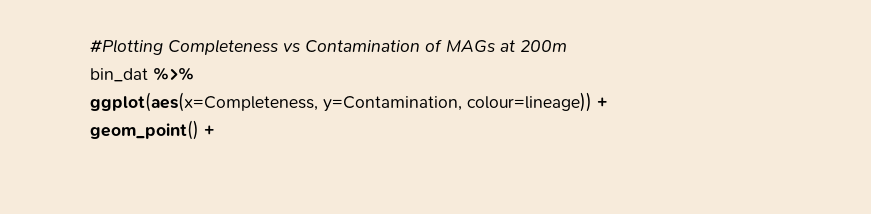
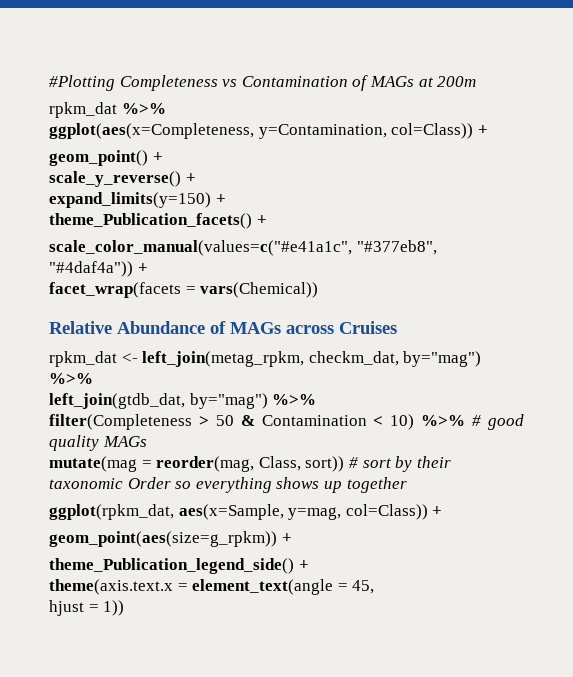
- bin_dat %>%
+ rpkm_dat %>%
- ggplot(aes(x=Completeness, y=Contamination, colour=lineage)) +
+ ggplot(aes(x=Completeness, y=Contamination, col=Class)) +
+ scale_y_reverse() +
+ expand_limits(y=150) +
+ theme_Publication_facets() +
+ scale_color_manual(values=c("#e41a1c", "#377eb8", "#4daf4a")) +
+ facet_wrap(facets = vars(Chemical))
+ Relative Abundance of MAGs across Cruises
+ rpkm_dat <- left_join(metag_rpkm, checkm_dat, by="mag") %>%
+ left_join(gtdb_dat, by="mag") %>%
+ filter(Completeness > 50 & Contamination < 10) %>% # good quality MAGs
+ mutate(mag = reorder(mag, Class, sort)) # sort by their taxonomic Order so everything shows up together
+ ggplot(rpkm_dat, aes(x=Sample, y=mag, col=Class)) +
+ geom_point(aes(size=g_rpkm)) +
+ theme_Publication_legend_side() +
+ theme(axis.text.x = element_text(angle = 45,
+ hjust = 1))

